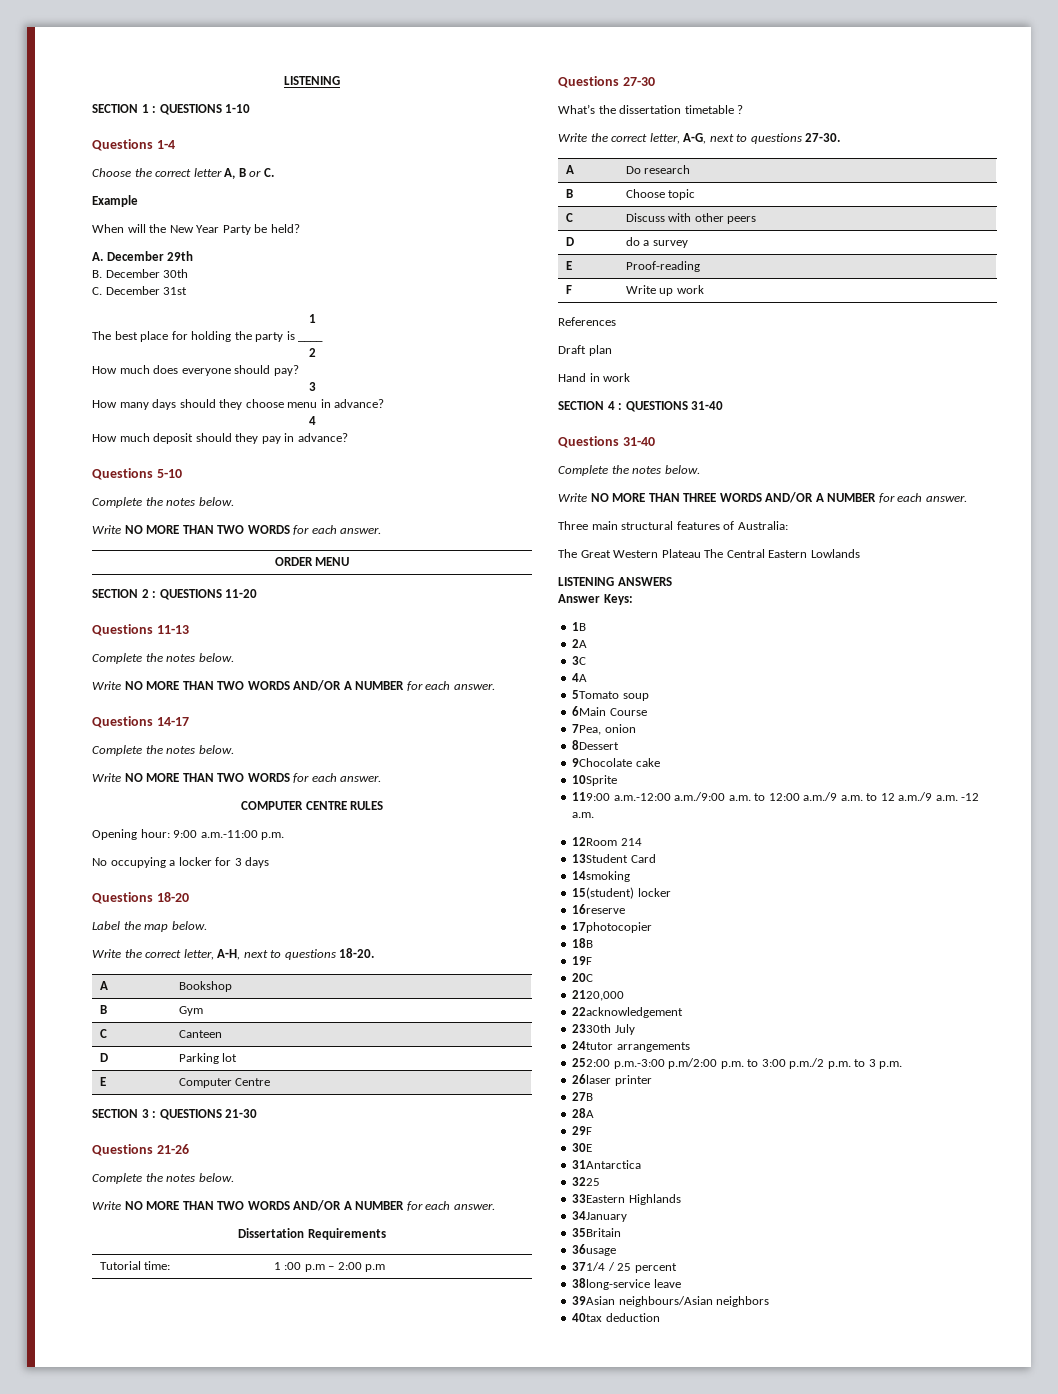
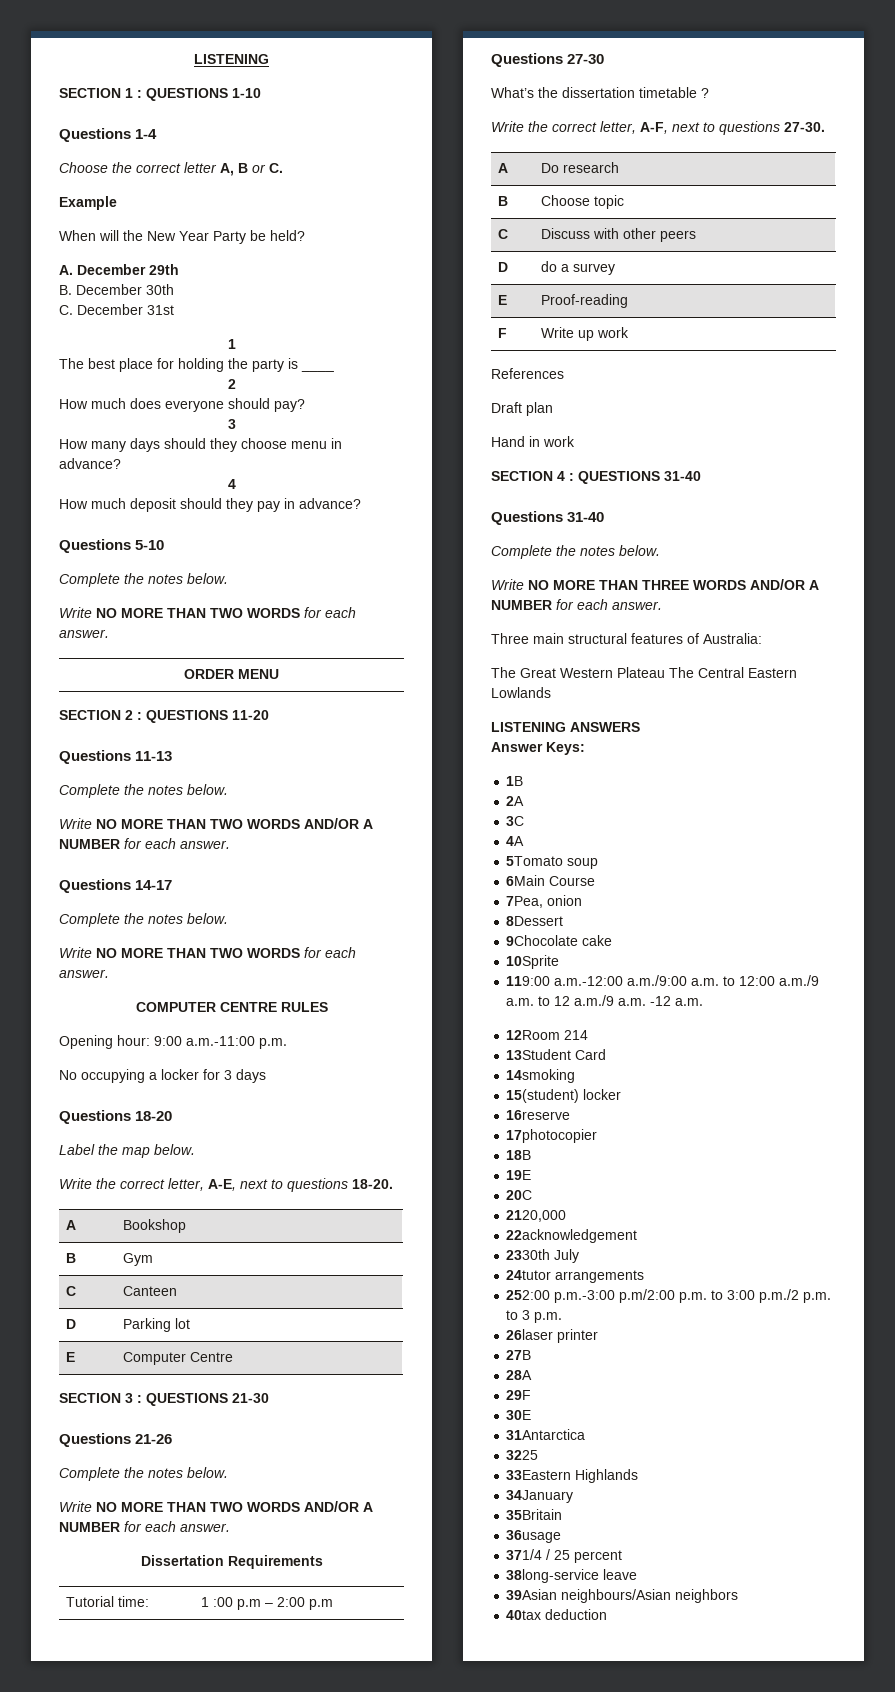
- Write the correct letter, A-H, next to questions 18-20.
+ Write the correct letter, A-E, next to questions 18-20.
- Write the correct letter, A-G, next to questions 27-30.
+ Write the correct letter, A-F, next to questions 27-30.
- 19F
+ 19E

